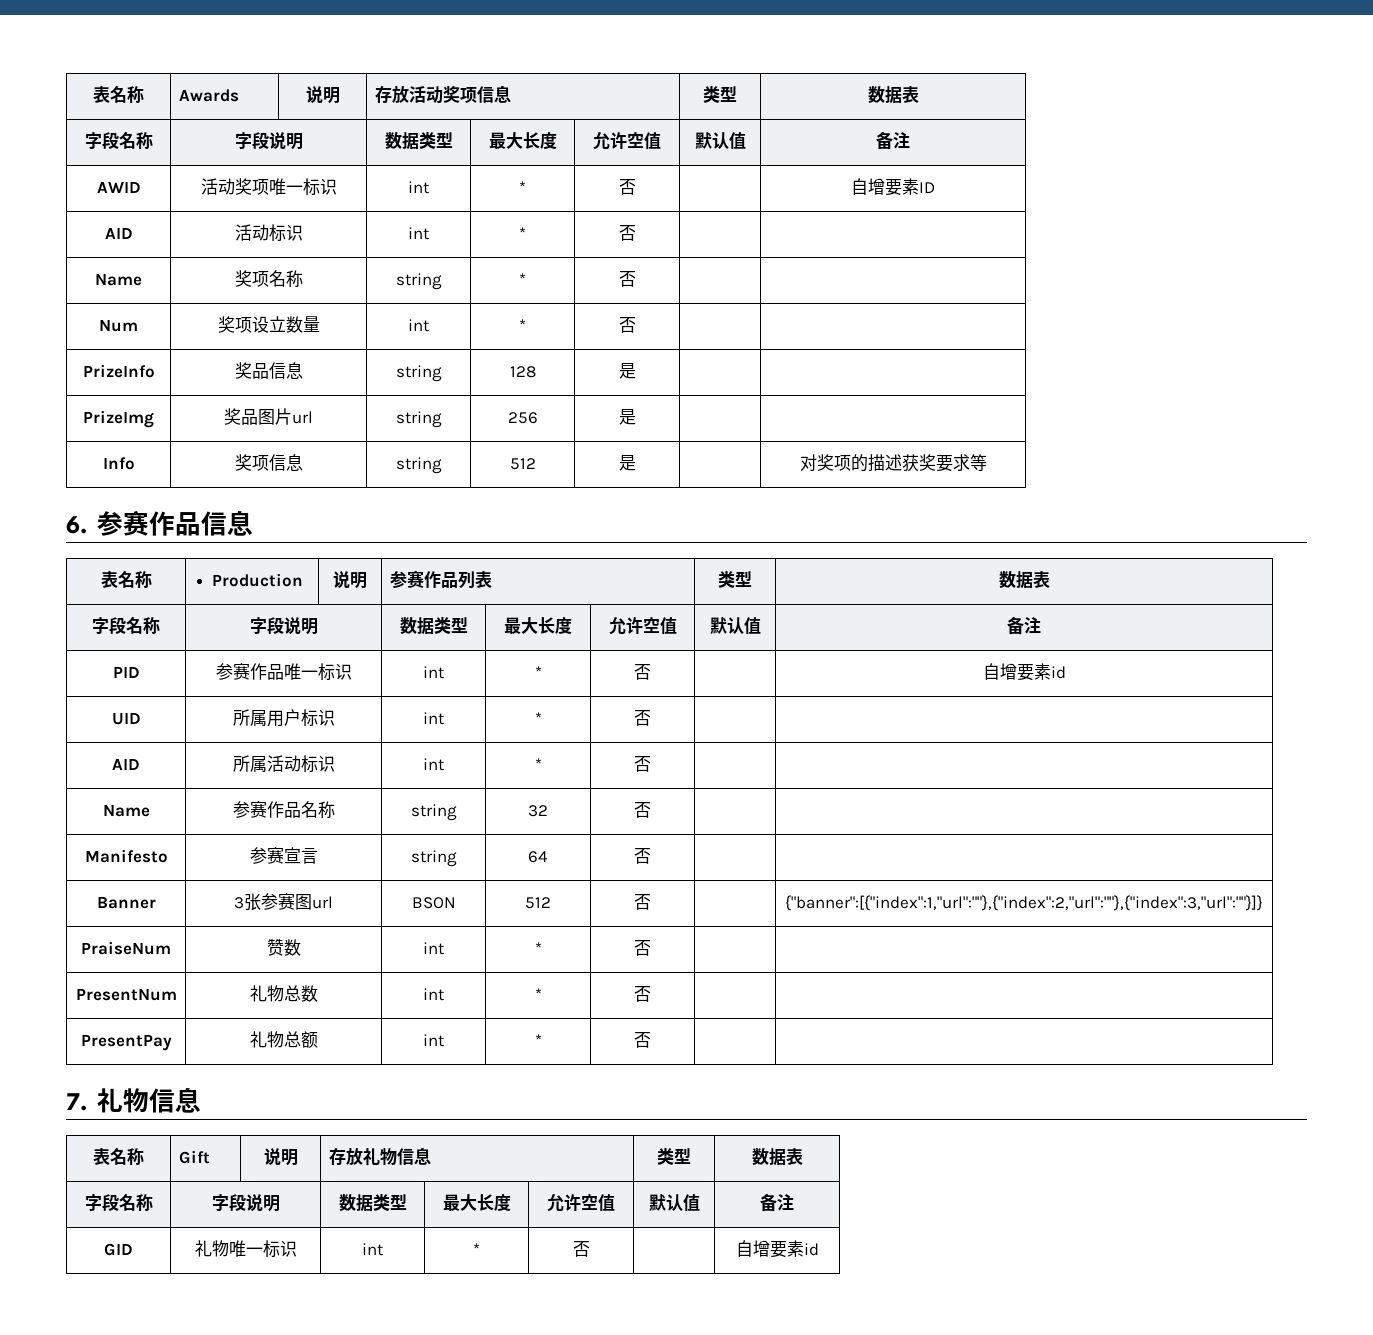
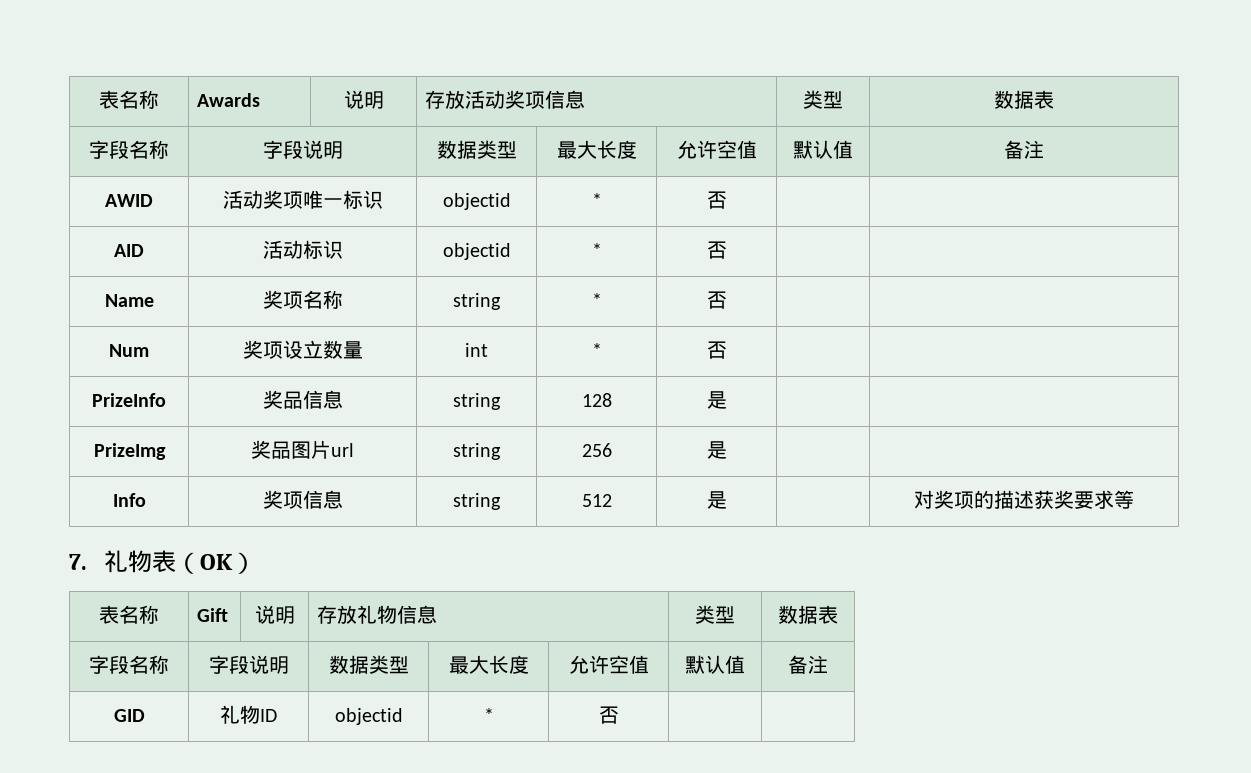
- AWID | 活动奖项唯一标识 | int | * | 否 | | 自增要素ID
+ AWID | 活动奖项唯一标识 | objectid | * | 否 | |
- AID | 活动标识 | int | * | 否 | |
+ AID | 活动标识 | objectid | * | 否 | |
- 6.参赛作品信息
- 表名称 | Production | 说明 | 参赛作品列表 | 类型 | 数据表
- 字段名称 | 字段说明 | 数据类型 | 最大长度 | 允许空值 | 默认值 | 备注
- PID | 参赛作品唯一标识 | int | * | 否 | | 自增要素id
- UID | 所属用户标识 | int | * | 否 | |
- AID | 所属活动标识 | int | * | 否 | |
- Name | 参赛作品名称 | string | 32 | 否 | |
- Manifesto | 参赛宣言 | string | 64 | 否 | |
- Banner | 3张参赛图url | BSON | 512 | 否 | | {"banner":[{"index":1,"url":""},{"index":2,"url":""},{"index":3,"url":""}]}
- PraiseNum | 赞数 | int | * | 否 | |
- PresentNum | 礼物总数 | int | * | 否 | |
- PresentPay | 礼物总额 | int | * | 否 | |
- 7.礼物信息
+ 7.礼物表（OK）
- GID | 礼物唯一标识 | int | * | 否 | | 自增要素id
+ GID | 礼物ID | objectid | * | 否 | |

